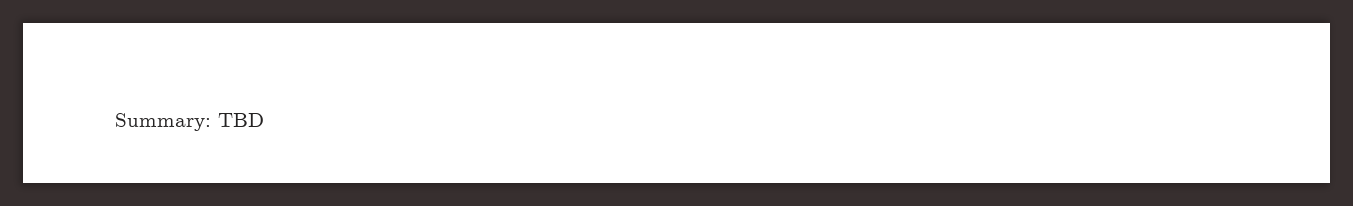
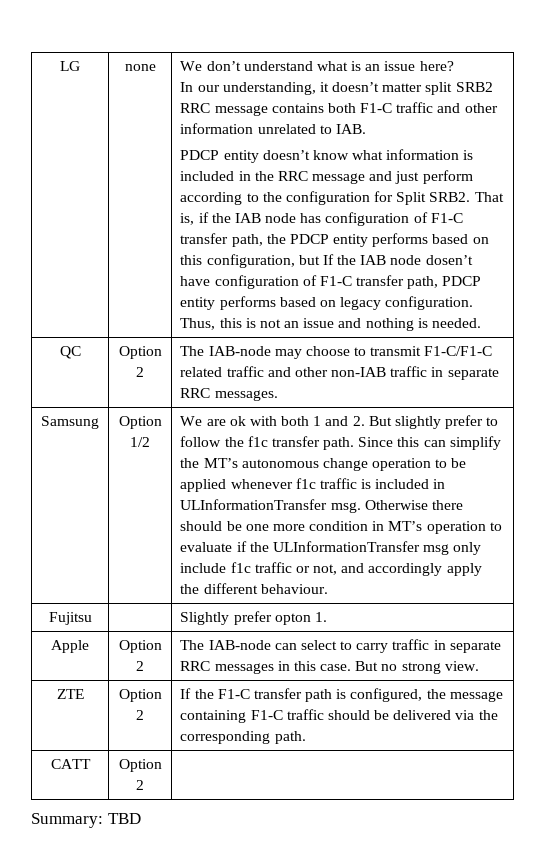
+ LG | none | We don’t understand what is an issue here?
+ In our understanding, it doesn’t matter split SRB2 RRC message contains both F1-C traffic and other information unrelated to IAB.
+ PDCP entity doesn’t know what information is included in the RRC message and just perform according to the configuration for Split SRB2. That is, if the IAB node has configuration of F1-C transfer path, the PDCP entity performs based on this configuration, but If the IAB node dosen’t have configuration of F1-C transfer path, PDCP entity performs based on legacy configuration. Thus, this is not an issue and nothing is needed.
+ QC | Option 2 | The IAB-node may choose to transmit F1-C/F1-C related traffic and other non-IAB traffic in separate RRC messages.
+ Samsung | Option 1/2 | We are ok with both 1 and 2. But slightly prefer to follow the f1c transfer path. Since this can simplify the MT’s autonomous change operation to be applied whenever f1c traffic is included in ULInformationTransfer msg. Otherwise there should be one more condition in MT’s operation to evaluate if the ULInformationTransfer msg only include f1c traffic or not, and accordingly apply the different behaviour.
+ Fujitsu | | Slightly prefer opton 1.
+ Apple | Option 2 | The IAB-node can select to carry traffic in separate RRC messages in this case. But no strong view.
+ ZTE | Option 2 | If the F1-C transfer path is configured, the message containing F1-C traffic should be delivered via the corresponding path.
+ CATT | Option 2 |

